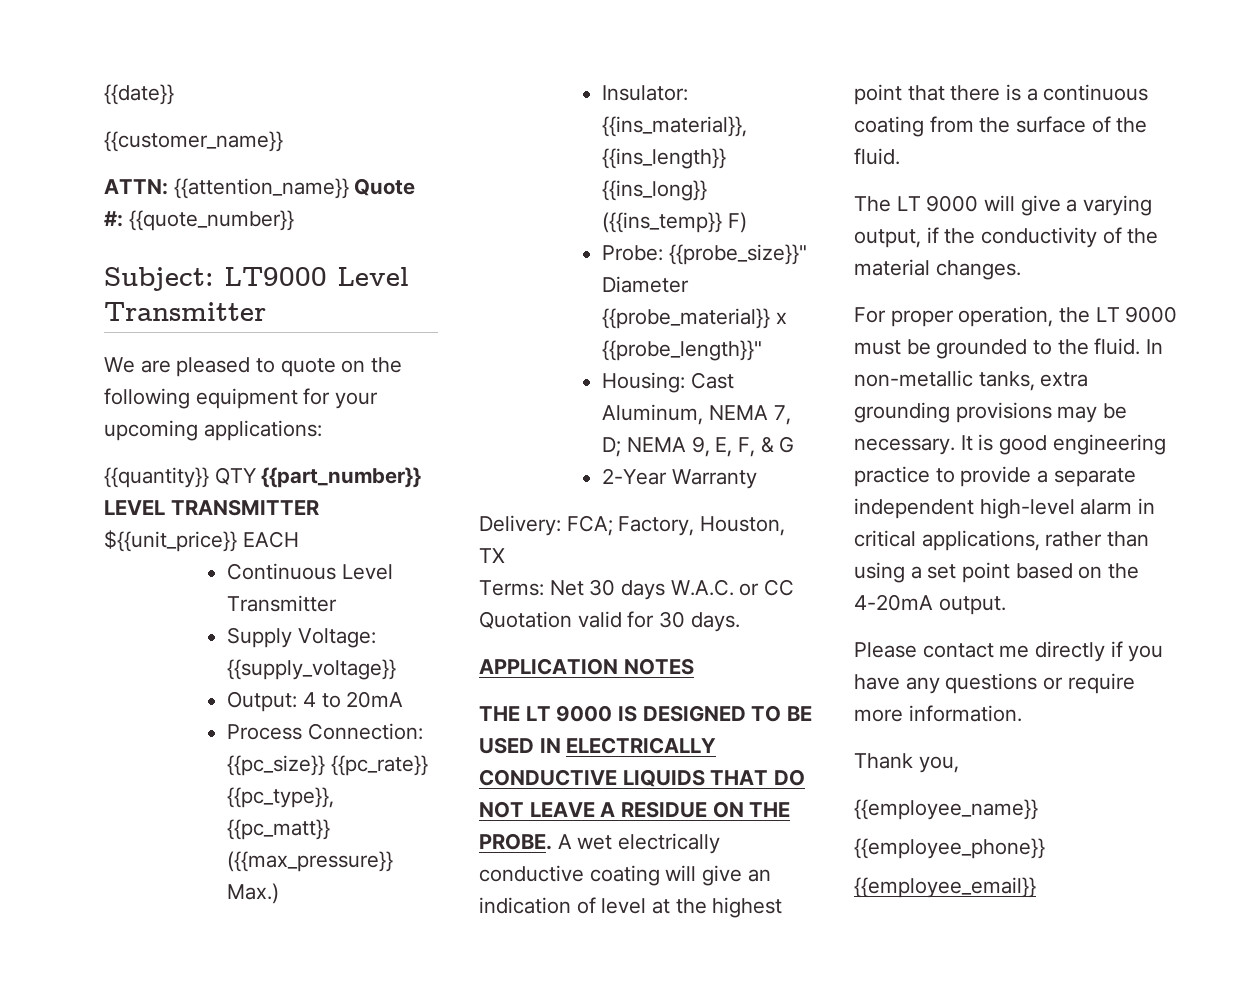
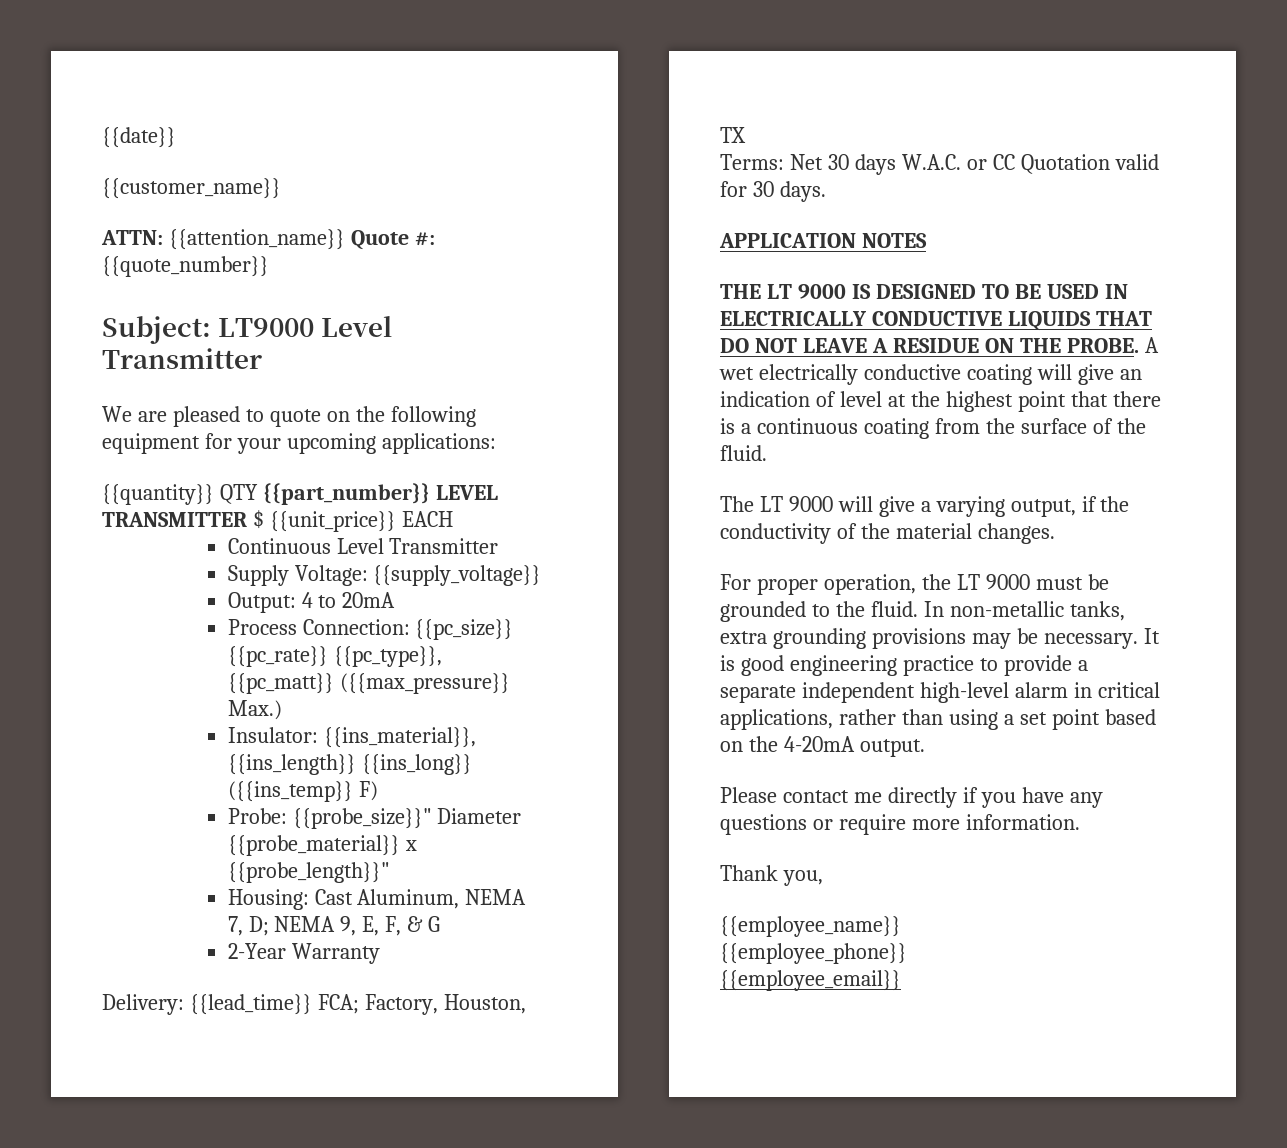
- {{quantity}} QTY {{part_number}} LEVEL TRANSMITTER ${{unit_price}} EACH
+ {{quantity}} QTY {{part_number}} LEVEL TRANSMITTER $ {{unit_price}} EACH
- Delivery: FCA; Factory, Houston, TX
+ Delivery: {{lead_time}} FCA; Factory, Houston, TX

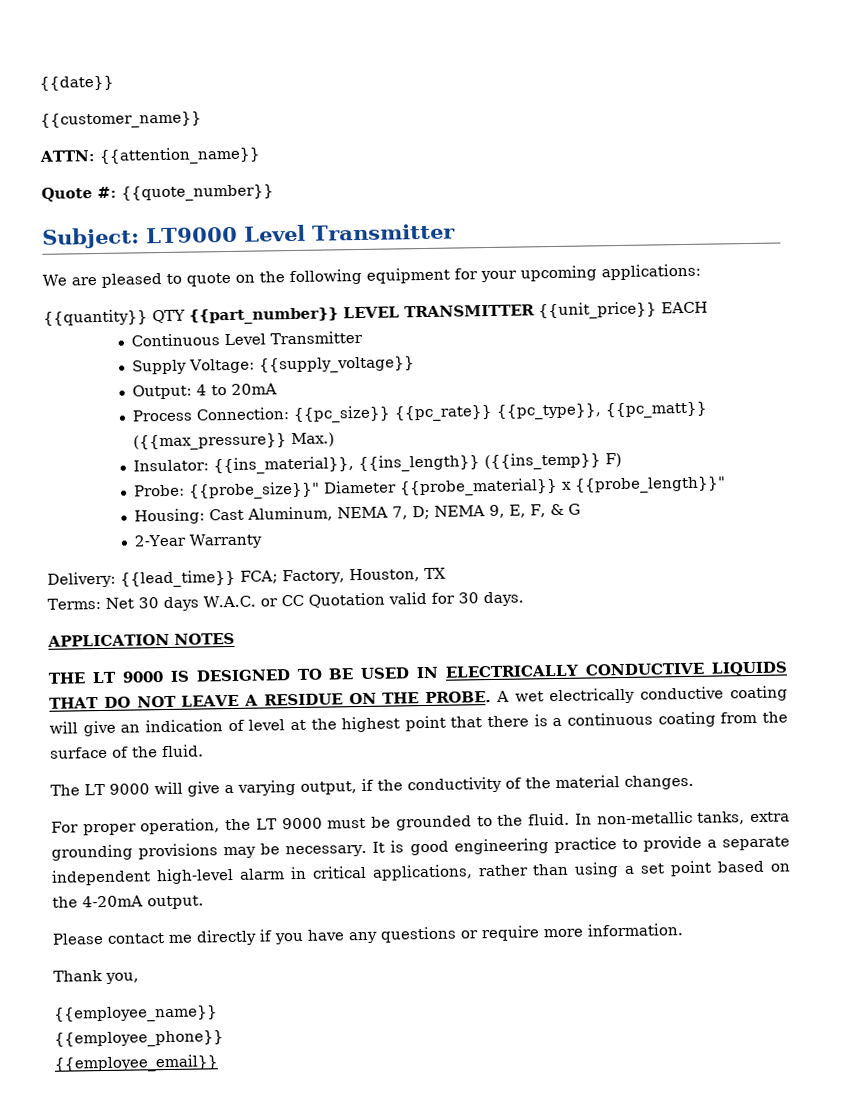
- ATTN: {{attention_name}} Quote #: {{quote_number}}
+ ATTN: {{attention_name}}
+ Quote #: {{quote_number}}
- {{quantity}} QTY {{part_number}} LEVEL TRANSMITTER $ {{unit_price}} EACH
+ {{quantity}} QTY {{part_number}} LEVEL TRANSMITTER {{unit_price}} EACH
- Insulator: {{ins_material}}, {{ins_length}} {{ins_long}} ({{ins_temp}} F)
+ Insulator: {{ins_material}}, {{ins_length}} ({{ins_temp}} F)

